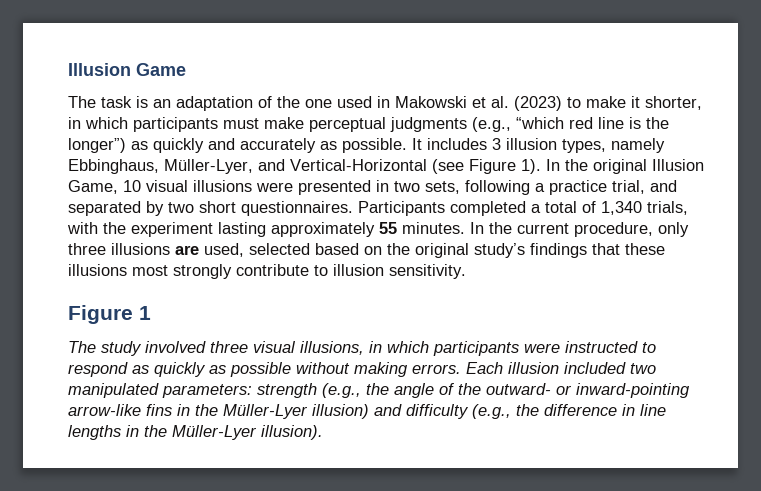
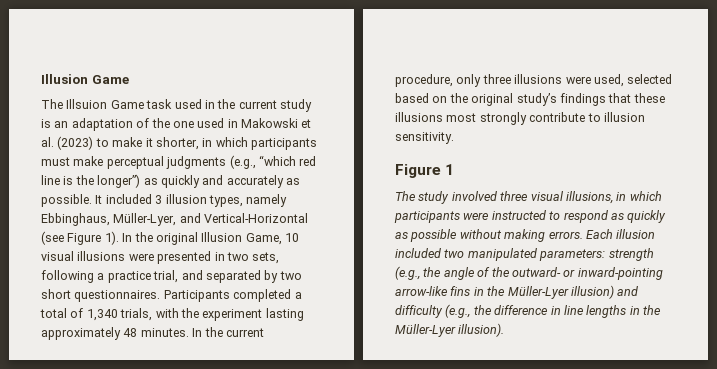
- The task is an adaptation of the one used in Makowski et al. (2023) to make it shorter, in which participants must make perceptual judgments (e.g., “which red line is the longer”) as quickly and accurately as possible.
+ The Illsuion Game task used in the current study is an adaptation of the one used in Makowski et al. (2023) to make it shorter, in which participants must make perceptual judgments (e.g., “which red line is the longer”) as quickly and accurately as possible.
- It includes 3 illusion types, namely Ebbinghaus, Müller-Lyer, and Vertical-Horizontal (see Figure 1).
+ It included 3 illusion types, namely Ebbinghaus, Müller-Lyer, and Vertical-Horizontal (see Figure 1).
- Participants completed a total of 1,340 trials, with the experiment lasting approximately 55 minutes.
+ Participants completed a total of 1,340 trials, with the experiment lasting approximately 48 minutes.
- In the current procedure, only three illusions are used, selected based on the original study’s findings that these illusions most strongly contribute to illusion sensitivity.
+ In the current procedure, only three illusions were used, selected based on the original study’s findings that these illusions most strongly contribute to illusion sensitivity.

